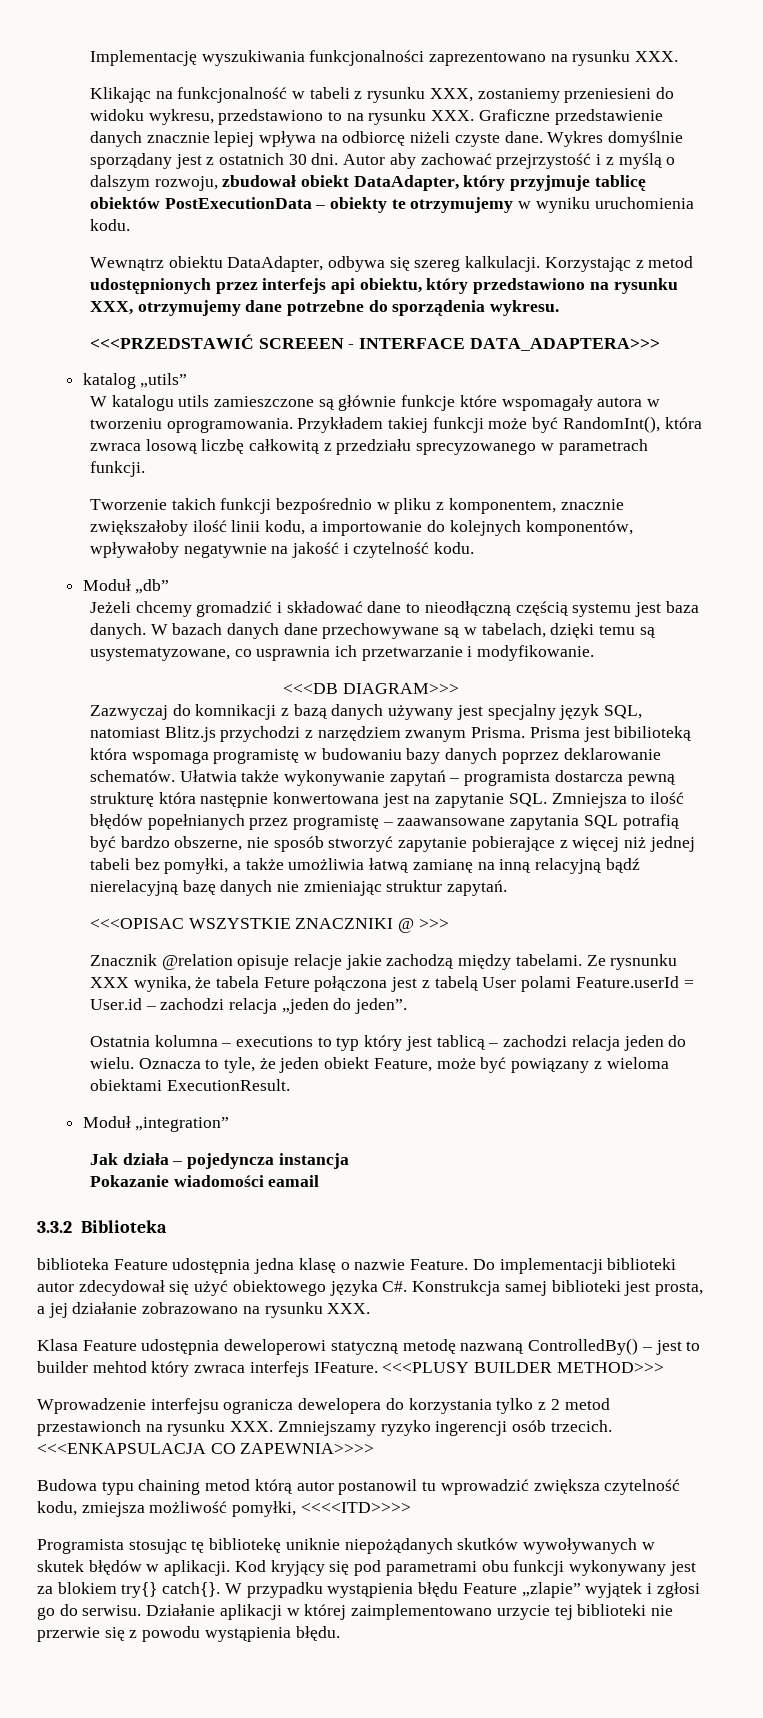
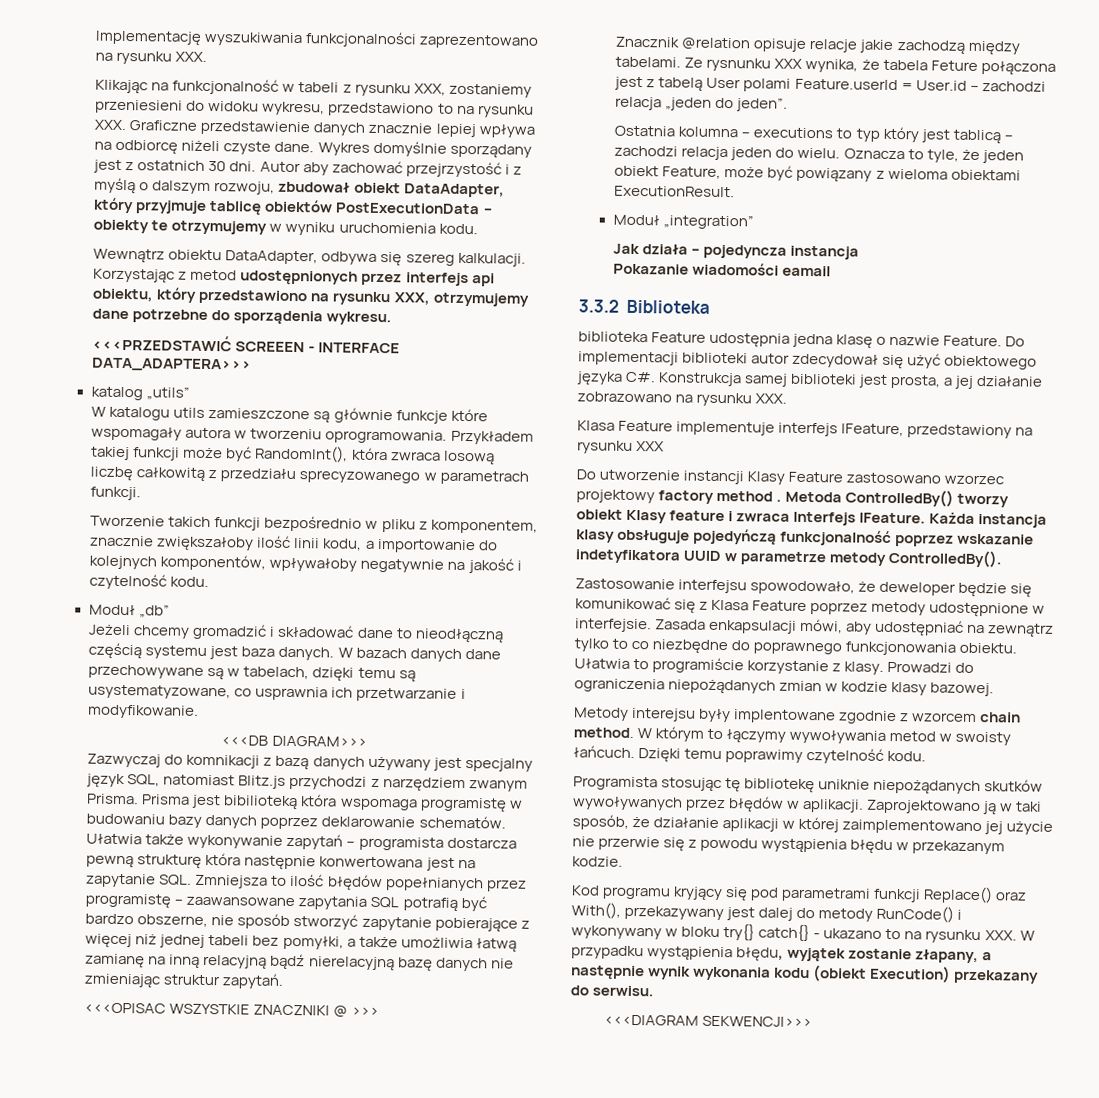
- Klasa Feature udostępnia deweloperowi statyczną metodę nazwaną ControlledBy() – jest to builder mehtod który zwraca interfejs IFeature. <<<PLUSY BUILDER METHOD>>>
- Wprowadzenie interfejsu ogranicza dewelopera do korzystania tylko z 2 metod przestawionch na rysunku XXX. Zmniejszamy ryzyko ingerencji osób trzecich. <<<ENKAPSULACJA CO ZAPEWNIA>>>>
- Budowa typu chaining metod którą autor postanowil tu wprowadzić zwiększa czytelność kodu, zmiejsza możliwość pomyłki, <<<<ITD>>>>
+ Klasa Feature implementuje interfejs IFeature, przedstawiony na rysunku XXX
+ Do utworzenie instancji Klasy Feature zastosowano wzorzec projektowy factory method . Metoda ControlledBy() tworzy obiekt Klasy feature i zwraca Interfejs IFeature. Każda instancja klasy obsługuje pojedyńczą funkcjonalność poprzez wskazanie indetyfikatora UUID w parametrze metody ControlledBy().
+ Zastosowanie interfejsu spowodowało, że deweloper będzie się komunikować się z Klasa Feature poprzez metody udostępnione w interfejsie. Zasada enkapsulacji mówi, aby udostępniać na zewnątrz tylko to co niezbędne do poprawnego funkcjonowania obiektu. Ułatwia to programiście korzystanie z klasy. Prowadzi do ograniczenia niepożądanych zmian w kodzie klasy bazowej.
+ Metody interejsu były implentowane zgodnie z wzorcem chain method. W którym to łączymy wywoływania metod w swoisty łańcuch. Dzięki temu poprawimy czytelność kodu.
- Programista stosując tę bibliotekę uniknie niepożądanych skutków wywoływanych w skutek błędów w aplikacji.
+ Programista stosując tę bibliotekę uniknie niepożądanych skutków wywoływanych przez błędów w aplikacji.
- Kod kryjący się pod parametrami obu funkcji wykonywany jest za blokiem try{} catch{}. W przypadku wystąpienia błędu Feature „zlapie” wyjątek i zgłosi go do serwisu. Działanie aplikacji w której zaimplementowano urzycie tej biblioteki nie przerwie się z powodu wystąpienia błędu.
+ Zaprojektowano ją w taki sposób, że działanie aplikacji w której zaimplementowano jej użycie nie przerwie się z powodu wystąpienia błędu w przekazanym kodzie.
+ Kod programu kryjący się pod parametrami funkcji Replace() oraz With(), przekazywany jest dalej do metody RunCode() i wykonywany w bloku try{} catch{} - ukazano to na rysunku XXX. W przypadku wystąpienia błędu, wyjątek zostanie złapany, a następnie wynik wykonania kodu (obiekt Execution) przekazany do serwisu.
+ <<<DIAGRAM SEKWENCJI>>>

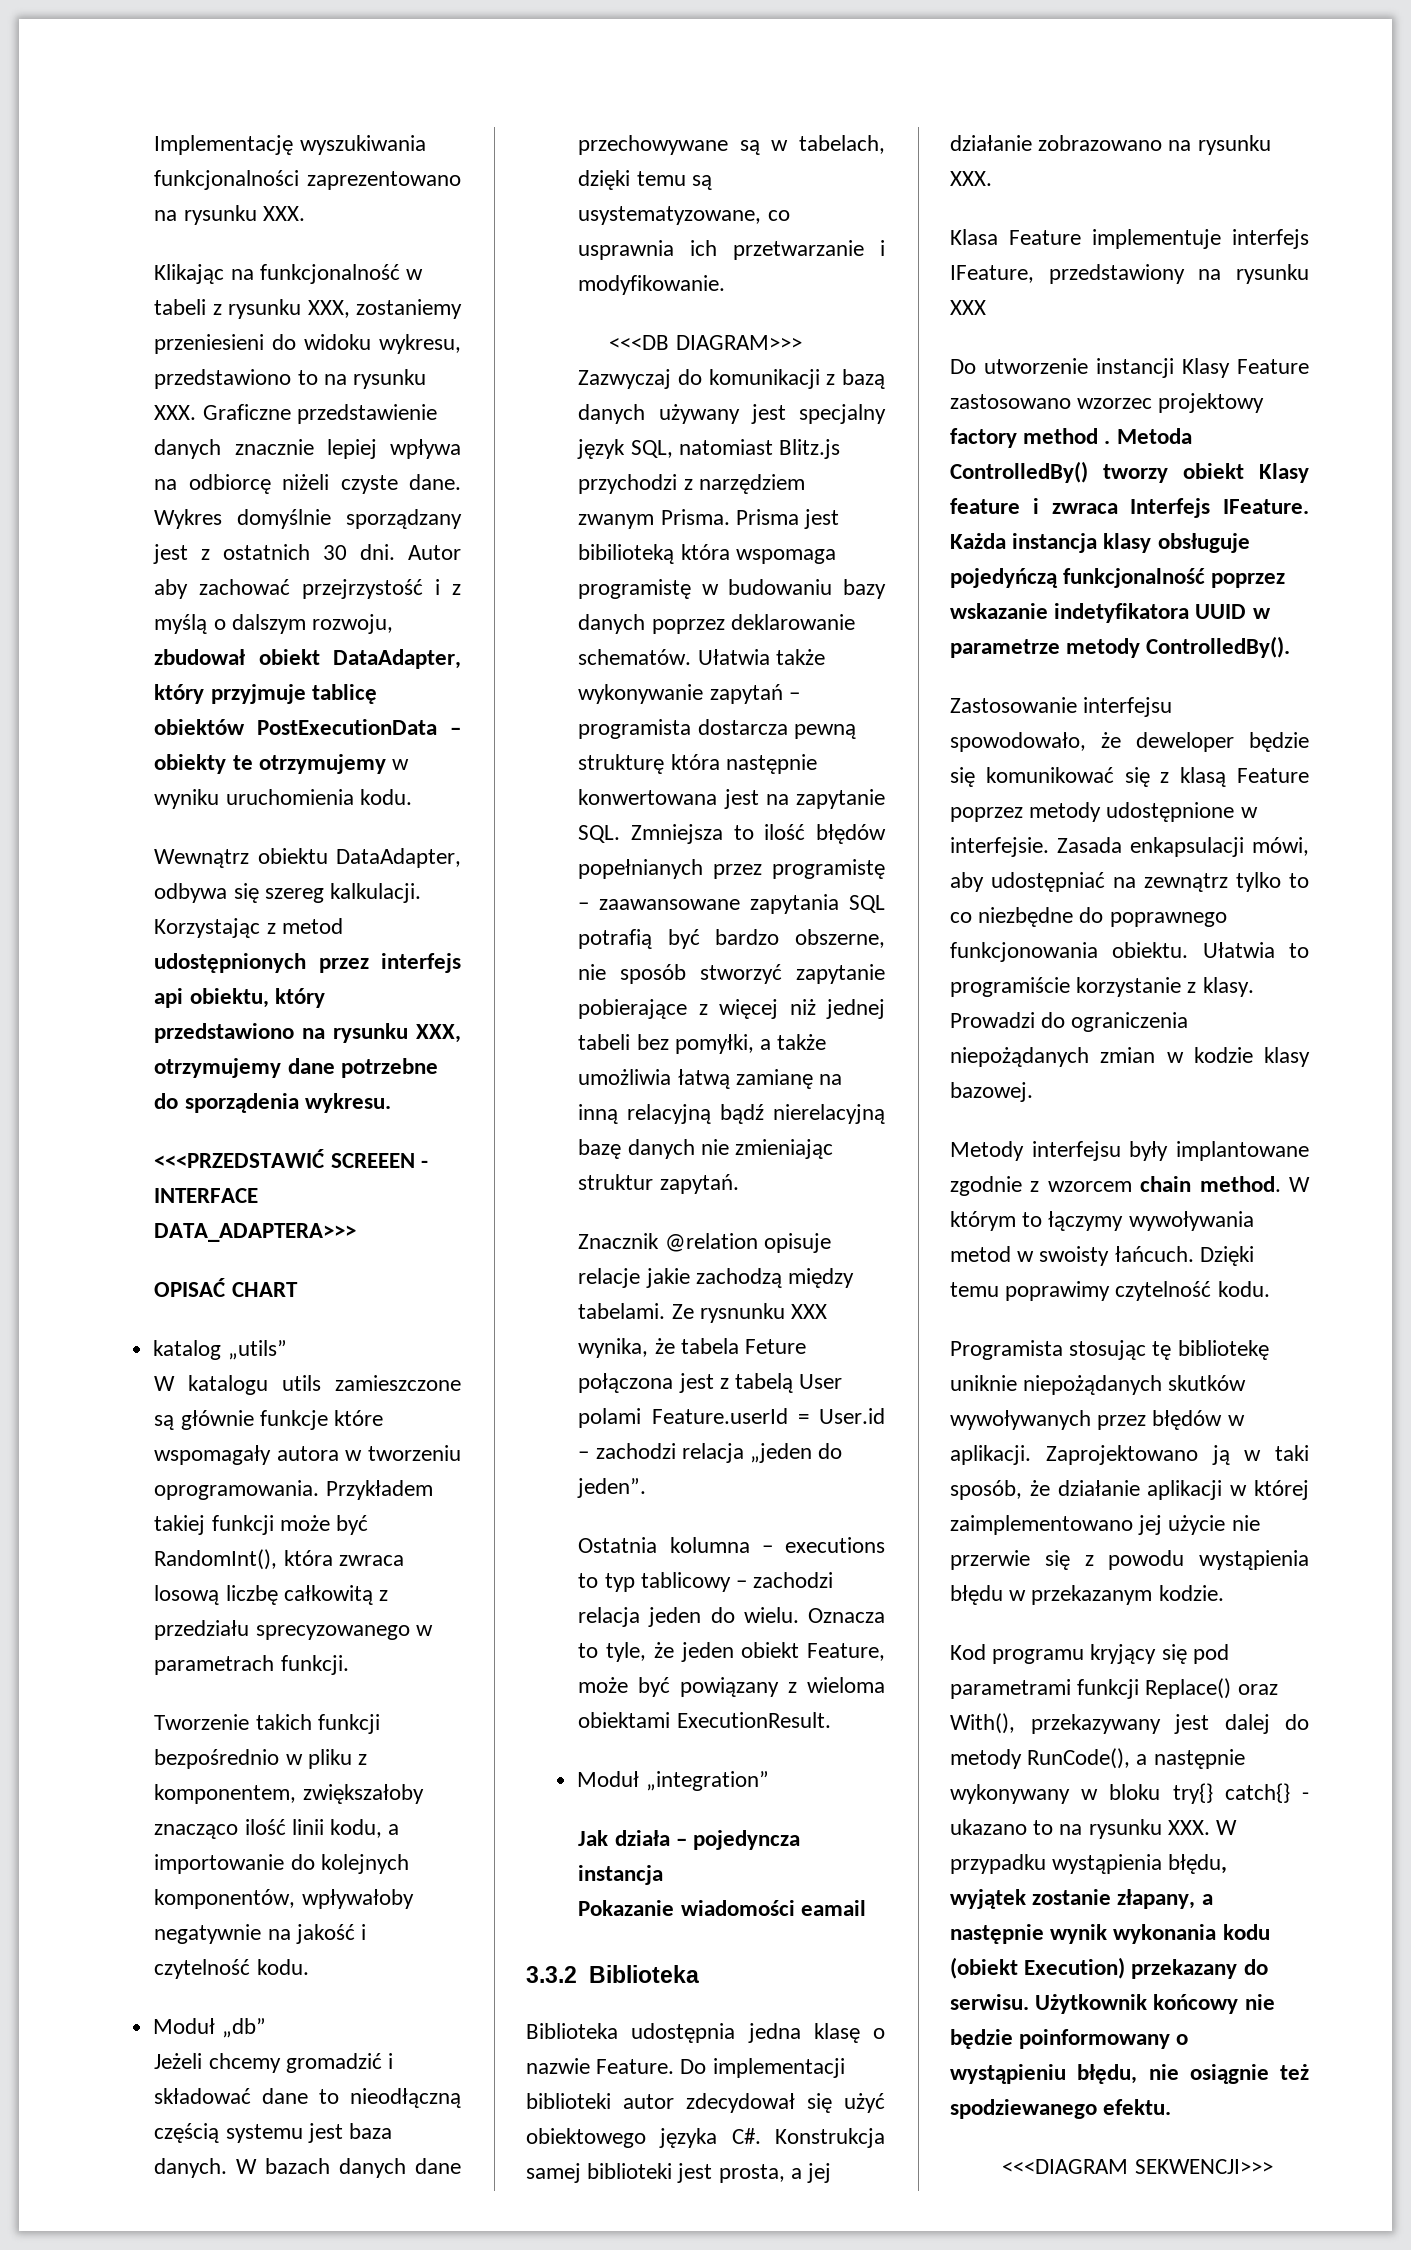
- Wykres domyślnie sporządany jest z ostatnich 30 dni.
+ Wykres domyślnie sporządzany jest z ostatnich 30 dni.
+ OPISAĆ CHART
- Tworzenie takich funkcji bezpośrednio w pliku z komponentem, znacznie zwiększałoby ilość linii kodu, a importowanie do kolejnych komponentów, wpływałoby negatywnie na jakość i czytelność kodu.
+ Tworzenie takich funkcji bezpośrednio w pliku z komponentem, zwiększałoby znacząco ilość linii kodu, a importowanie do kolejnych komponentów, wpływałoby negatywnie na jakość i czytelność kodu.
- Zazwyczaj do komnikacji z bazą danych używany jest specjalny język SQL, natomiast Blitz.js przychodzi z narzędziem zwanym Prisma.
+ Zazwyczaj do komunikacji z bazą danych używany jest specjalny język SQL, natomiast Blitz.js przychodzi z narzędziem zwanym Prisma.
- <<<OPISAC WSZYSTKIE ZNACZNIKI @ >>>
- Ostatnia kolumna – executions to typ który jest tablicą – zachodzi relacja jeden do wielu.
+ Ostatnia kolumna – executions to typ tablicowy – zachodzi relacja jeden do wielu.
- biblioteka Feature udostępnia jedna klasę o nazwie Feature.
+ Biblioteka udostępnia jedna klasę o nazwie Feature.
- Zastosowanie interfejsu spowodowało, że deweloper będzie się komunikować się z Klasa Feature poprzez metody udostępnione w interfejsie.
+ Zastosowanie interfejsu spowodowało, że deweloper będzie się komunikować się z klasą Feature poprzez metody udostępnione w interfejsie.
- Metody interejsu były implentowane zgodnie z wzorcem chain method.
+ Metody interfejsu były implantowane zgodnie z wzorcem chain method.
- Kod programu kryjący się pod parametrami funkcji Replace() oraz With(), przekazywany jest dalej do metody RunCode() i wykonywany w bloku try{} catch{} - ukazano to na rysunku XXX. W przypadku wystąpienia błędu, wyjątek zostanie złapany, a następnie wynik wykonania kodu (obiekt Execution) przekazany do serwisu.
+ Kod programu kryjący się pod parametrami funkcji Replace() oraz With(), przekazywany jest dalej do metody RunCode(), a następnie wykonywany w bloku try{} catch{} - ukazano to na rysunku XXX. W przypadku wystąpienia błędu, wyjątek zostanie złapany, a następnie wynik wykonania kodu (obiekt Execution) przekazany do serwisu. Użytkownik końcowy nie będzie poinformowany o wystąpieniu błędu, nie osiągnie też spodziewanego efektu.

